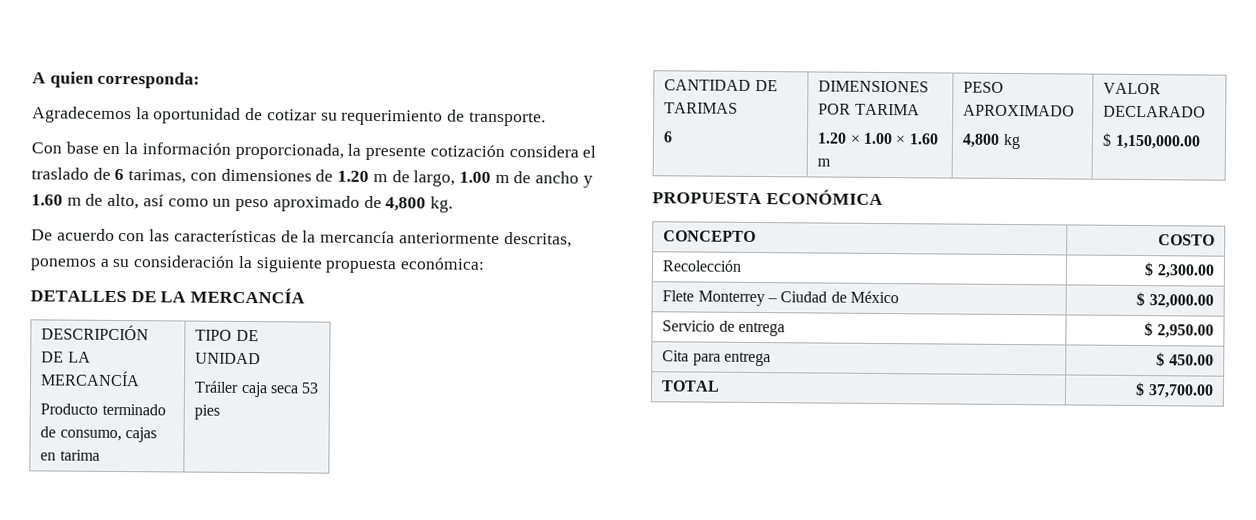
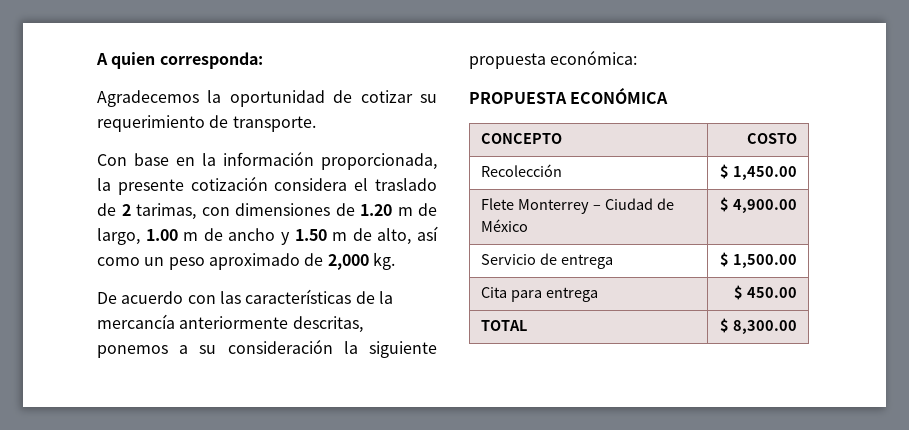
- Con base en la información proporcionada, la presente cotización considera el traslado de 6 tarimas, con dimensiones de 1.20 m de largo, 1.00 m de ancho y 1.60 m de alto, así como un peso aproximado de 4,800 kg.
+ Con base en la información proporcionada, la presente cotización considera el traslado de 2 tarimas, con dimensiones de 1.20 m de largo, 1.00 m de ancho y 1.50 m de alto, así como un peso aproximado de 2,000 kg.
- DETALLES DE LA MERCANCÍA
- DESCRIPCIÓN DE LA MERCANCÍA
- Producto terminado de consumo, cajas en tarima | TIPO DE UNIDAD
- Tráiler caja seca 53 pies
- CANTIDAD DE TARIMAS
- 6 | DIMENSIONES POR TARIMA
- 1.20 × 1.00 × 1.60 m | PESO APROXIMADO
- 4,800 kg | VALOR DECLARADO
- $ 1,150,000.00
- Recolección | $ 2,300.00
+ Recolección | $ 1,450.00
- Flete Monterrey – Ciudad de México | $ 32,000.00
+ Flete Monterrey – Ciudad de México | $ 4,900.00
- Servicio de entrega | $ 2,950.00
+ Servicio de entrega | $ 1,500.00
- TOTAL | $ 37,700.00
+ TOTAL | $ 8,300.00

